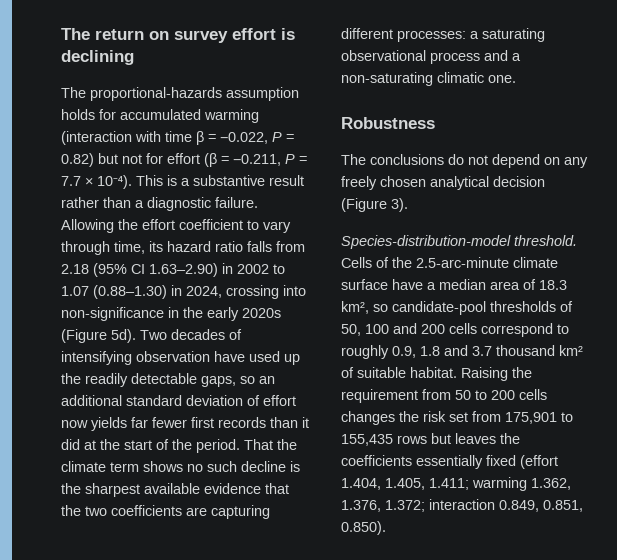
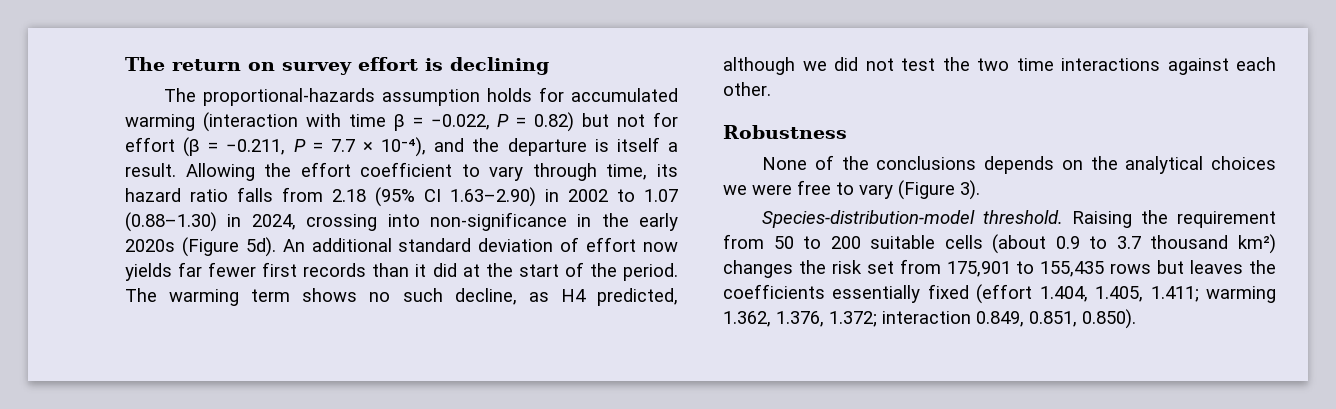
- The proportional-hazards assumption holds for accumulated warming (interaction with time β = −0.022, P = 0.82) but not for effort (β = −0.211, P = 7.7 × 10⁻⁴). This is a substantive result rather than a diagnostic failure.
+ The proportional-hazards assumption holds for accumulated warming (interaction with time β = −0.022, P = 0.82) but not for effort (β = −0.211, P = 7.7 × 10⁻⁴), and the departure is itself a result.
- Two decades of intensifying observation have used up the readily detectable gaps, so an additional standard deviation of effort now yields far fewer first records than it did at the start of the period.
+ An additional standard deviation of effort now yields far fewer first records than it did at the start of the period.
- That the climate term shows no such decline is the sharpest available evidence that the two coefficients are capturing different processes: a saturating observational process and a non-saturating climatic one.
+ The warming term shows no such decline, as H4 predicted, although we did not test the two time interactions against each other.
  Robustness
- The conclusions do not depend on any freely chosen analytical decision (Figure 3).
- Species-distribution-model threshold. Cells of the 2.5-arc-minute climate surface have a median area of 18.3 km², so candidate-pool thresholds of 50, 100 and 200 cells correspond to roughly 0.9, 1.8 and 3.7 thousand km² of suitable habitat.
+ None of the conclusions depends on the analytical choices we were free to vary (Figure 3).
+ Species-distribution-model threshold.
- Raising the requirement from 50 to 200 cells changes the risk set from 175,901 to 155,435 rows but leaves the coefficients essentially fixed (effort 1.404, 1.405, 1.411; warming 1.362, 1.376, 1.372; interaction 0.849, 0.851, 0.850).
+ Raising the requirement from 50 to 200 suitable cells (about 0.9 to 3.7 thousand km²) changes the risk set from 175,901 to 155,435 rows but leaves the coefficients essentially fixed (effort 1.404, 1.405, 1.411; warming 1.362, 1.376, 1.372; interaction 0.849, 0.851, 0.850).

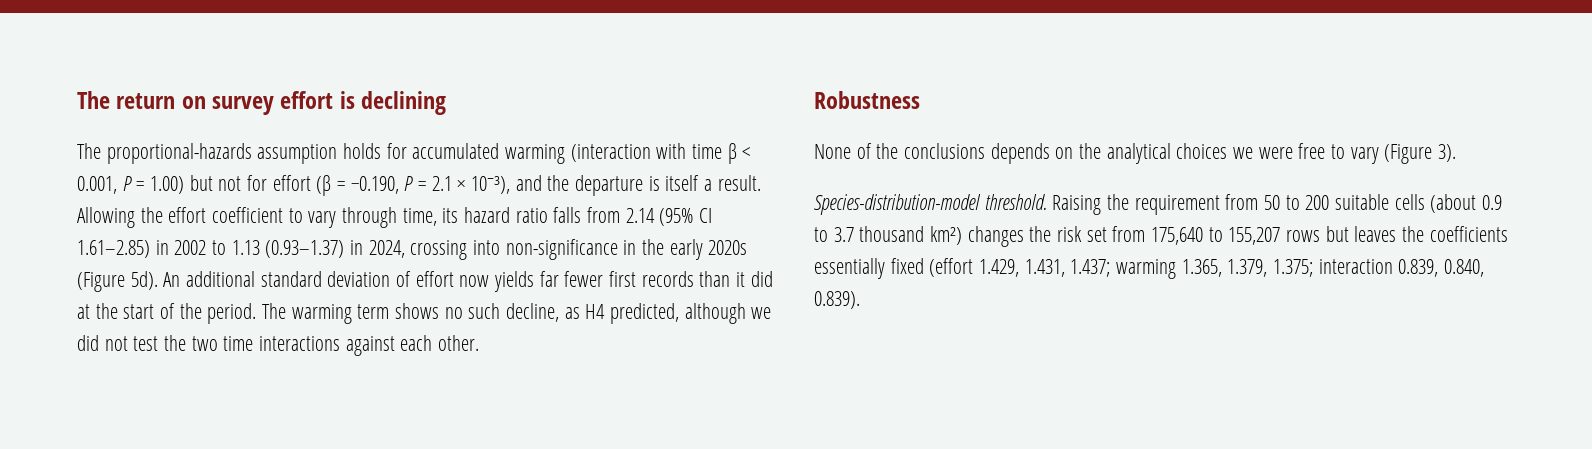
- The proportional-hazards assumption holds for accumulated warming (interaction with time β = −0.022, P = 0.82) but not for effort (β = −0.211, P = 7.7 × 10⁻⁴), and the departure is itself a result.
+ The proportional-hazards assumption holds for accumulated warming (interaction with time β < 0.001, P = 1.00) but not for effort (β = −0.190, P = 2.1 × 10⁻³), and the departure is itself a result.
- Allowing the effort coefficient to vary through time, its hazard ratio falls from 2.18 (95% CI 1.63–2.90) in 2002 to 1.07 (0.88–1.30) in 2024, crossing into non-significance in the early 2020s (Figure 5d).
+ Allowing the effort coefficient to vary through time, its hazard ratio falls from 2.14 (95% CI 1.61–2.85) in 2002 to 1.13 (0.93–1.37) in 2024, crossing into non-significance in the early 2020s (Figure 5d).
- Raising the requirement from 50 to 200 suitable cells (about 0.9 to 3.7 thousand km²) changes the risk set from 175,901 to 155,435 rows but leaves the coefficients essentially fixed (effort 1.404, 1.405, 1.411; warming 1.362, 1.376, 1.372; interaction 0.849, 0.851, 0.850).
+ Raising the requirement from 50 to 200 suitable cells (about 0.9 to 3.7 thousand km²) changes the risk set from 175,640 to 155,207 rows but leaves the coefficients essentially fixed (effort 1.429, 1.431, 1.437; warming 1.365, 1.379, 1.375; interaction 0.839, 0.840, 0.839).

